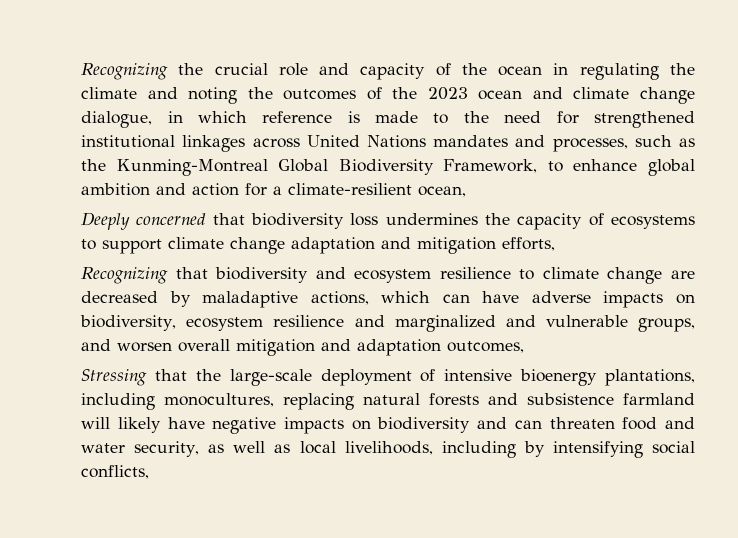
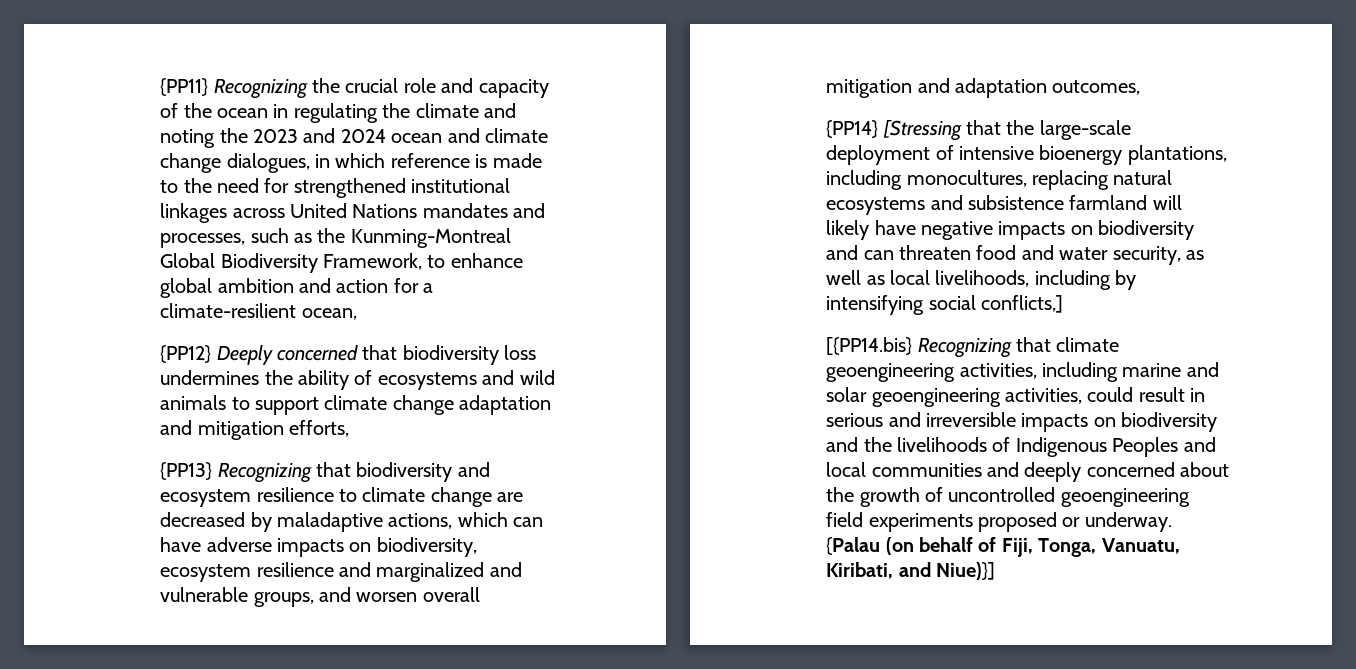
- Recognizing the crucial role and capacity of the ocean in regulating the climate and noting the outcomes of the 2023 ocean and climate change dialogue, in which reference is made to the need for strengthened institutional linkages across United Nations mandates and processes, such as the Kunming-Montreal Global Biodiversity Framework, to enhance global ambition and action for a climate-resilient ocean,
+ {PP11} Recognizing the crucial role and capacity of the ocean in regulating the climate and noting the 2023 and 2024 ocean and climate change dialogues, in which reference is made to the need for strengthened institutional linkages across United Nations mandates and processes, such as the Kunming-Montreal Global Biodiversity Framework, to enhance global ambition and action for a climate-resilient ocean,
- Deeply concerned that biodiversity loss undermines the capacity of ecosystems to support climate change adaptation and mitigation efforts,
+ {PP12} Deeply concerned that biodiversity loss undermines the ability of ecosystems and wild animals to support climate change adaptation and mitigation efforts,
- Recognizing that biodiversity and ecosystem resilience to climate change are decreased by maladaptive actions, which can have adverse impacts on biodiversity, ecosystem resilience and marginalized and vulnerable groups, and worsen overall mitigation and adaptation outcomes,
+ {PP13} Recognizing that biodiversity and ecosystem resilience to climate change are decreased by maladaptive actions, which can have adverse impacts on biodiversity, ecosystem resilience and marginalized and vulnerable groups, and worsen overall mitigation and adaptation outcomes,
- Stressing that the large-scale deployment of intensive bioenergy plantations, including monocultures, replacing natural forests and subsistence farmland will likely have negative impacts on biodiversity and can threaten food and water security, as well as local livelihoods, including by intensifying social conflicts,
+ {PP14} [Stressing that the large-scale deployment of intensive bioenergy plantations, including monocultures, replacing natural ecosystems and subsistence farmland will likely have negative impacts on biodiversity and can threaten food and water security, as well as local livelihoods, including by intensifying social conflicts,]
+ [{PP14.bis} Recognizing that climate geoengineering activities, including marine and solar geoengineering activities, could result in serious and irreversible impacts on biodiversity and the livelihoods of Indigenous Peoples and local communities and deeply concerned about the growth of uncontrolled geoengineering field experiments proposed or underway. {Palau (on behalf of Fiji, Tonga, Vanuatu, Kiribati, and Niue)}]

